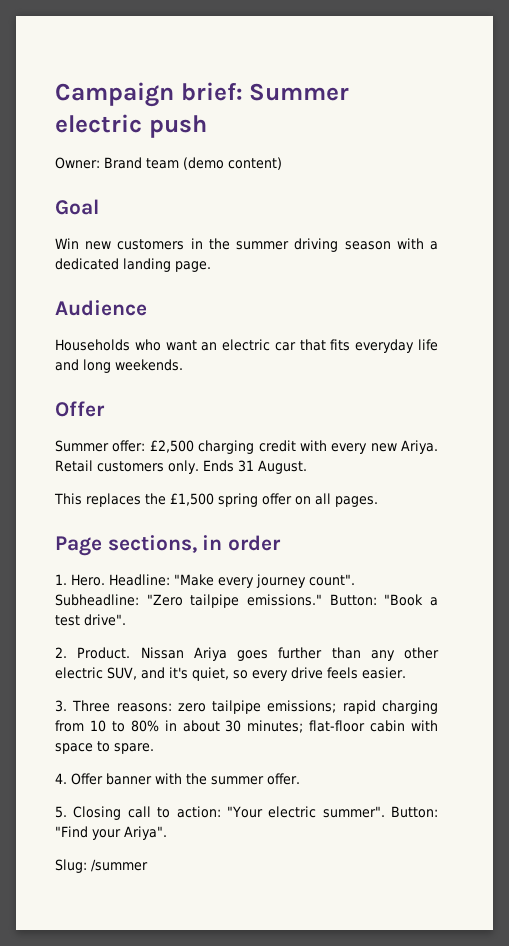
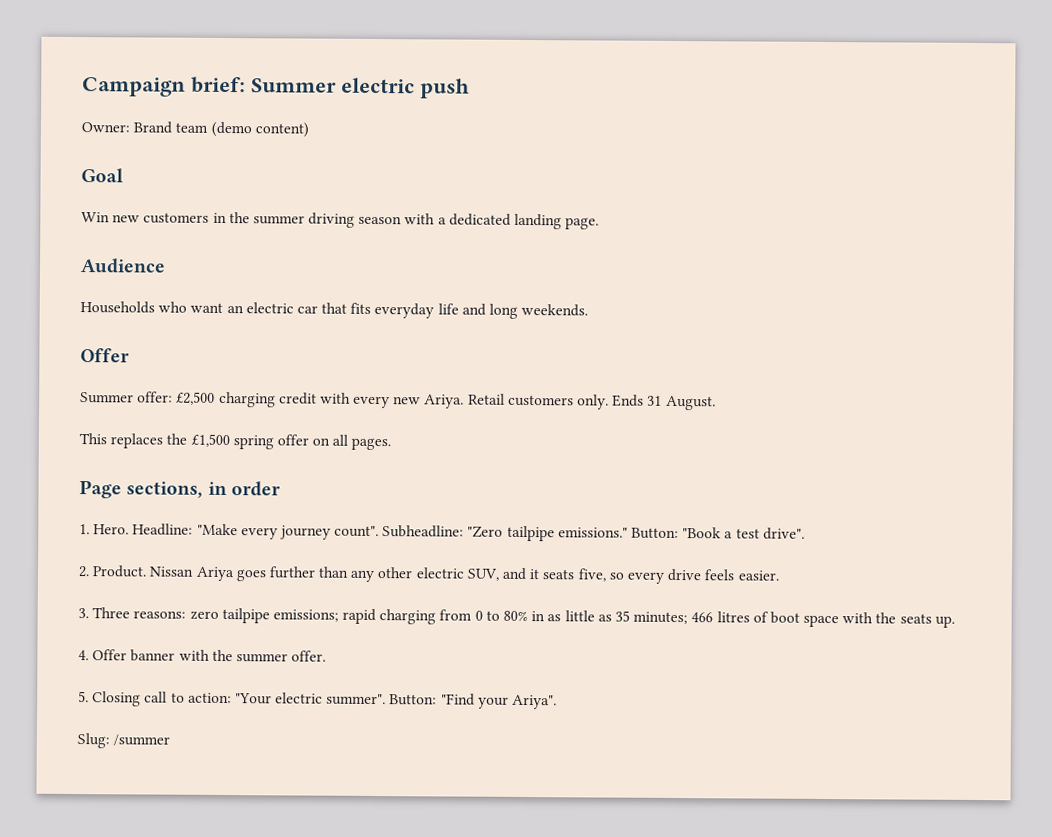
- Nissan Ariya goes further than any other electric SUV, and it's quiet, so every drive feels easier.
+ Nissan Ariya goes further than any other electric SUV, and it seats five, so every drive feels easier.
- 3. Three reasons: zero tailpipe emissions; rapid charging from 10 to 80% in about 30 minutes; flat-floor cabin with space to spare.
+ 3. Three reasons: zero tailpipe emissions; rapid charging from 0 to 80% in as little as 35 minutes; 466 litres of boot space with the seats up.

